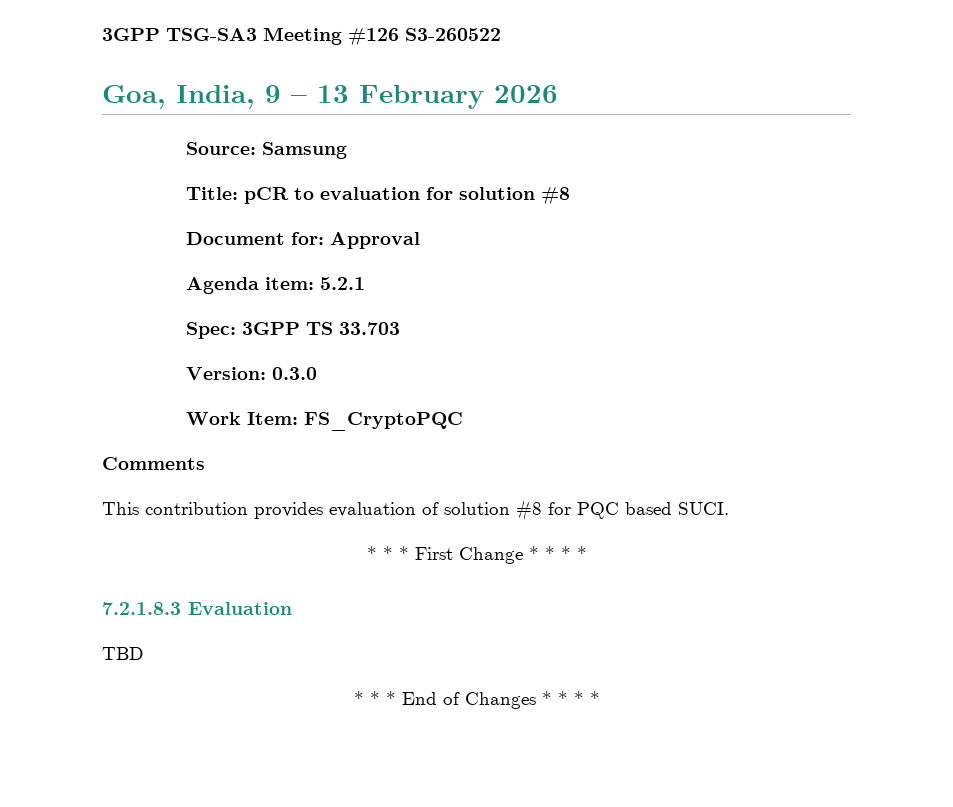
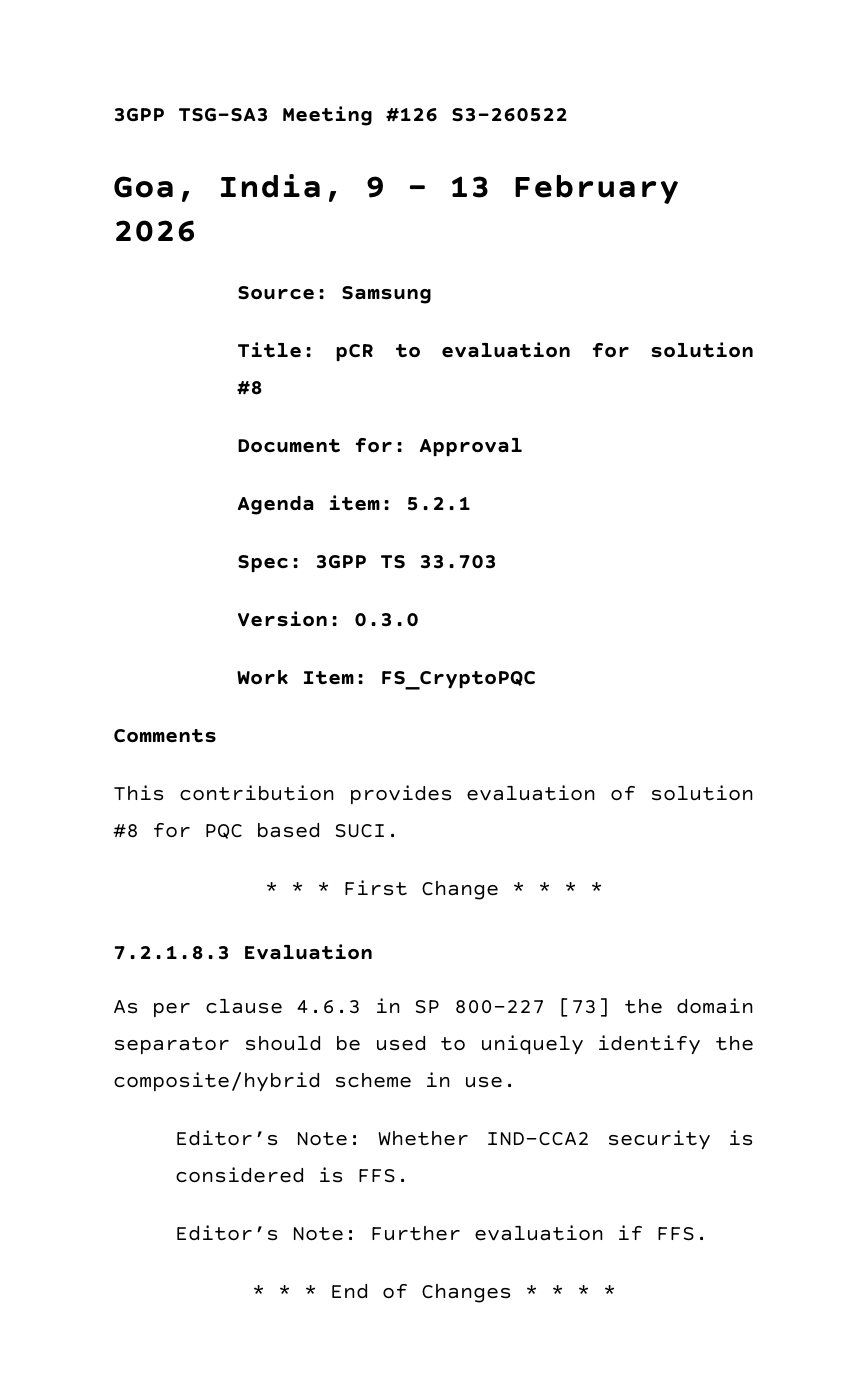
- TBD
+ As per clause 4.6.3 in SP 800-227 [73] the domain separator should be used to uniquely identify the composite/hybrid scheme in use.
+ Editor’s Note: Whether IND-CCA2 security is considered is FFS.
+ Editor’s Note: Further evaluation if FFS.

